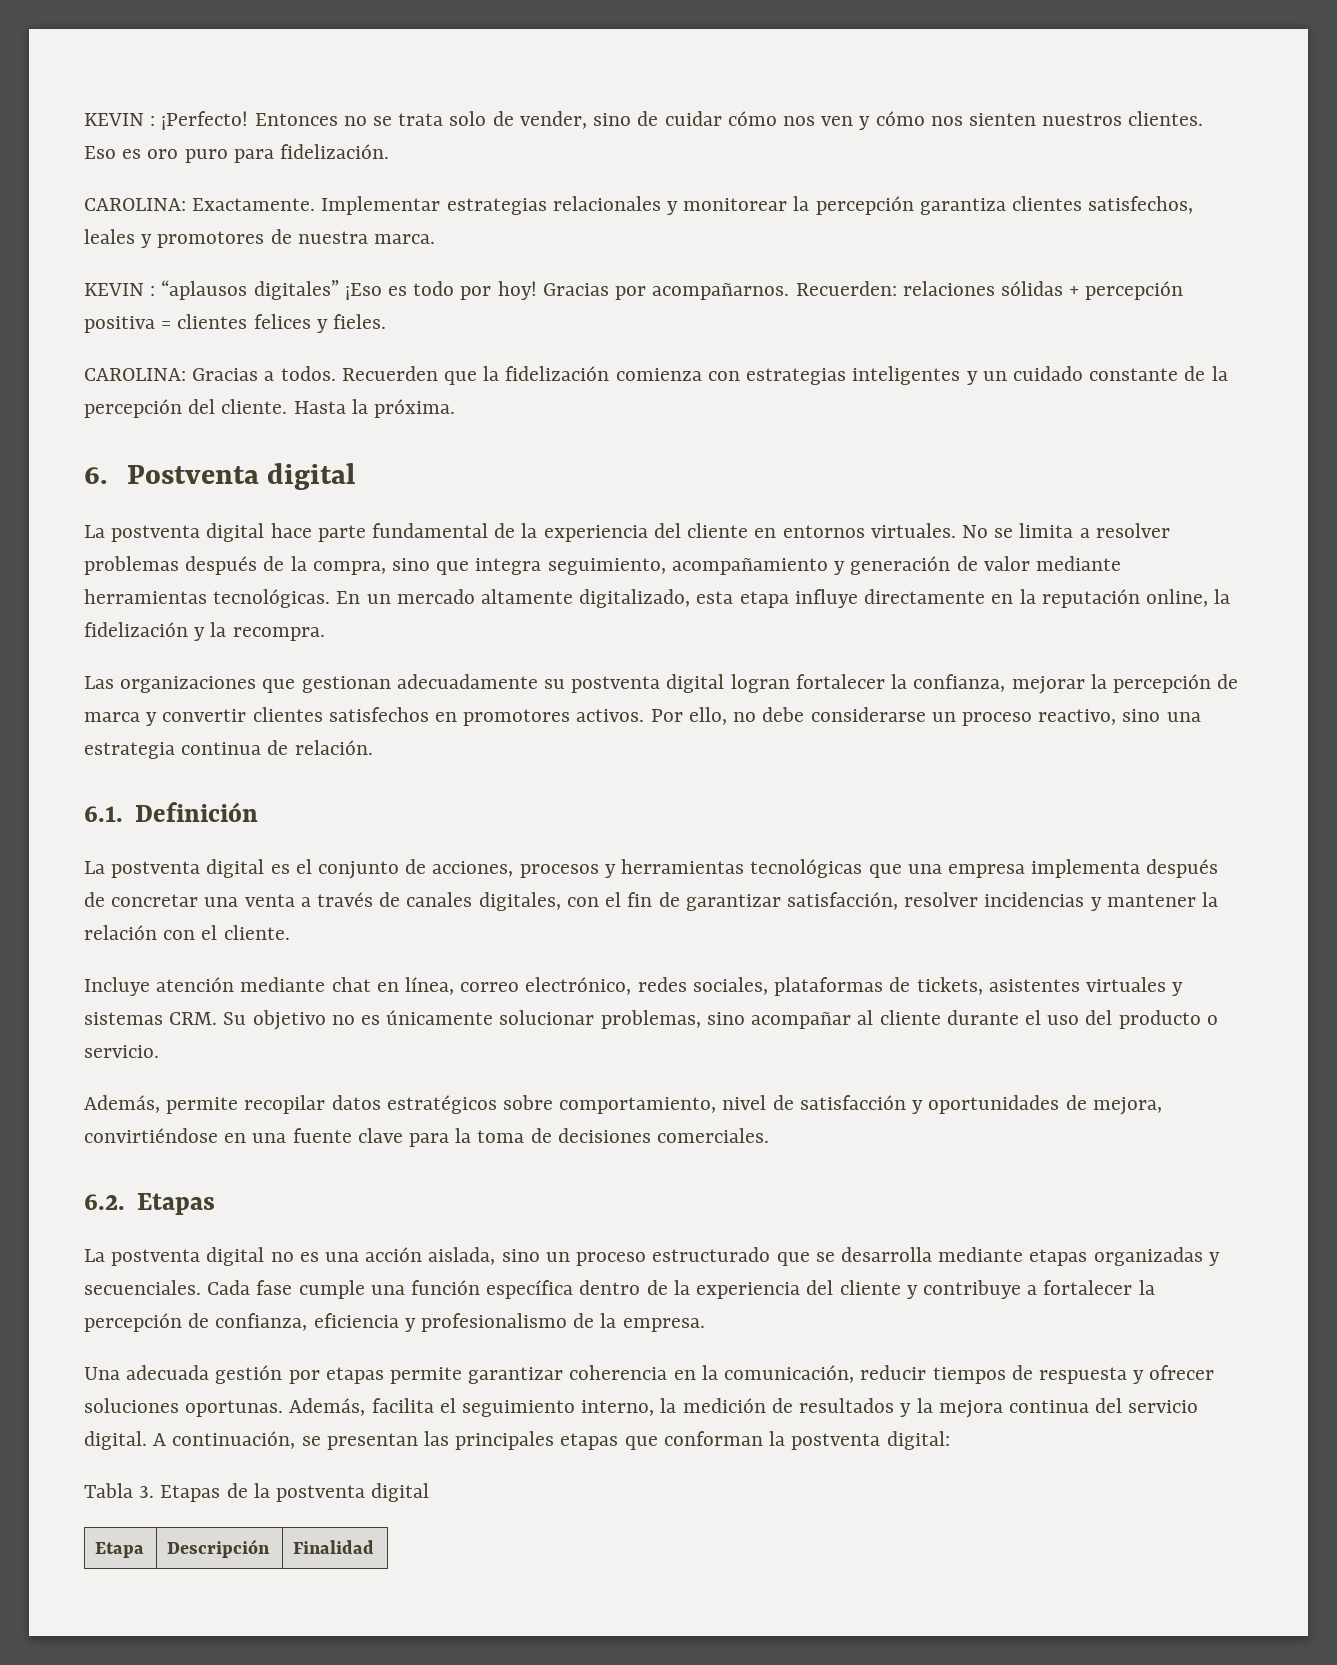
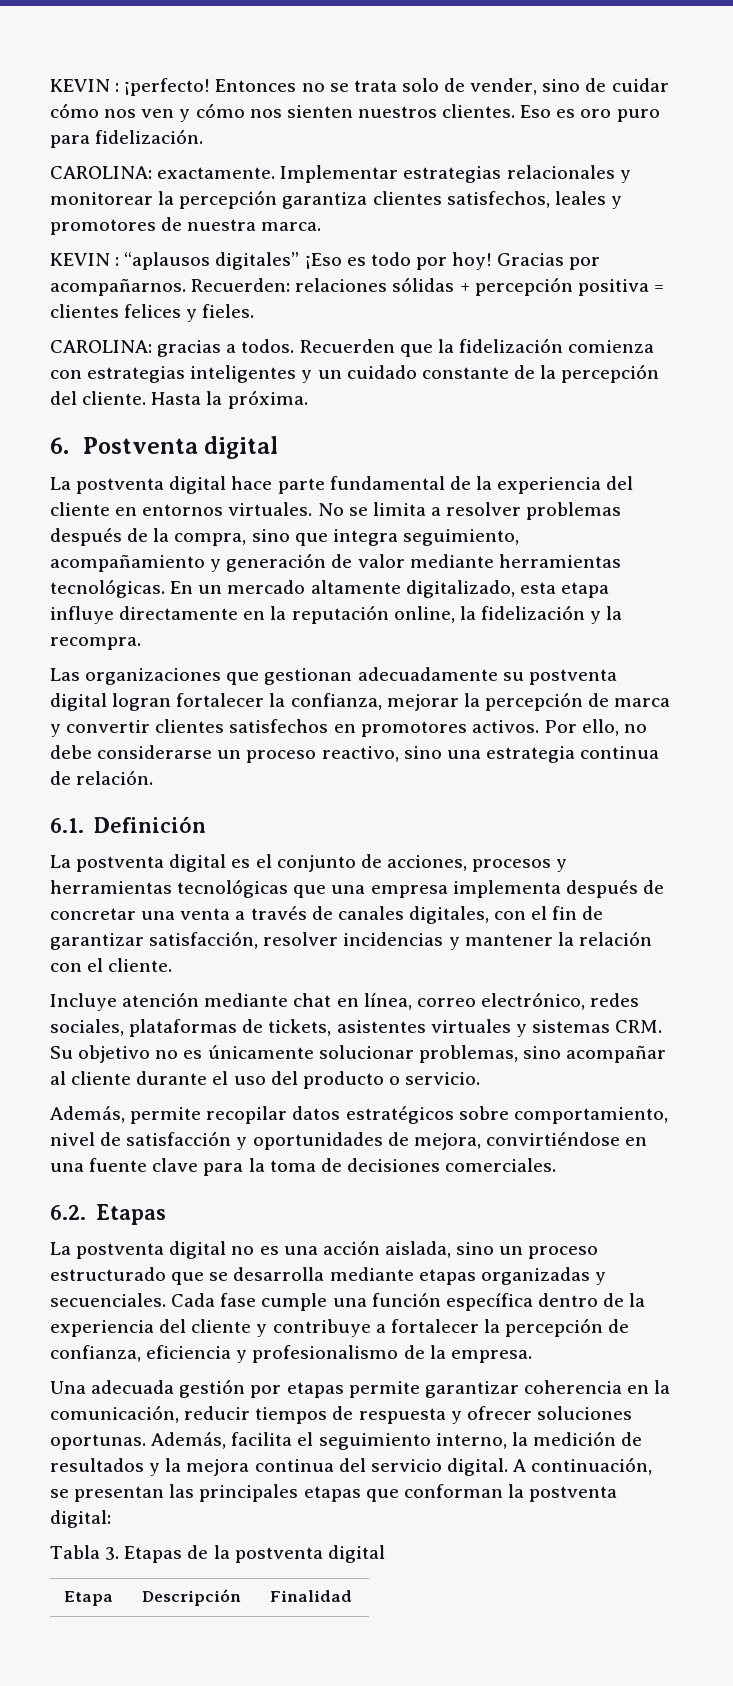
- KEVIN : ¡Perfecto!
+ KEVIN : ¡perfecto!
- CAROLINA: Exactamente.
+ CAROLINA: exactamente.
- CAROLINA: Gracias a todos.
+ CAROLINA: gracias a todos.

